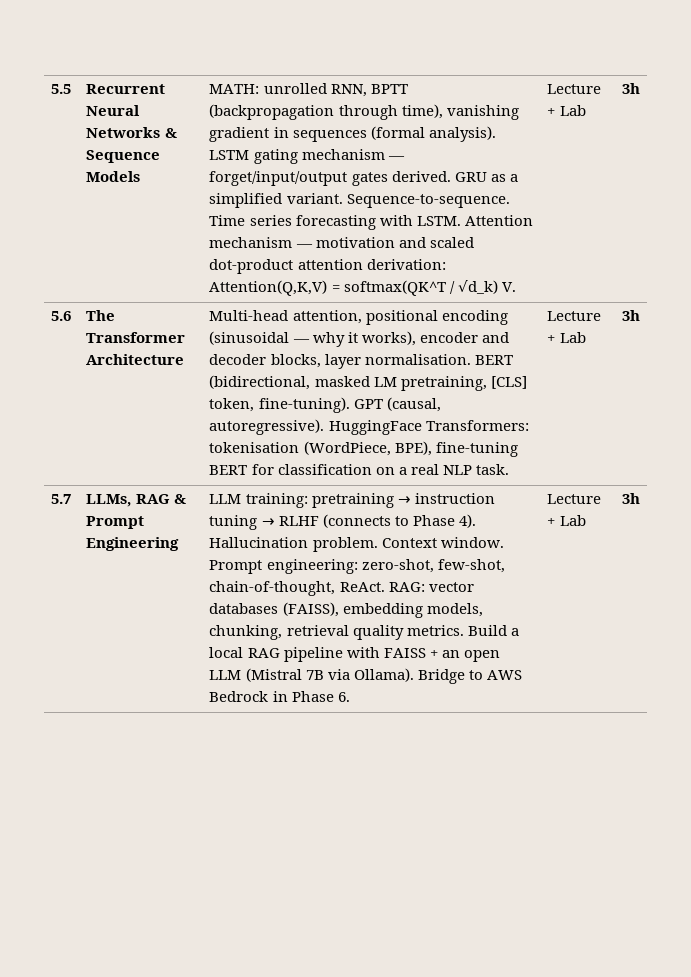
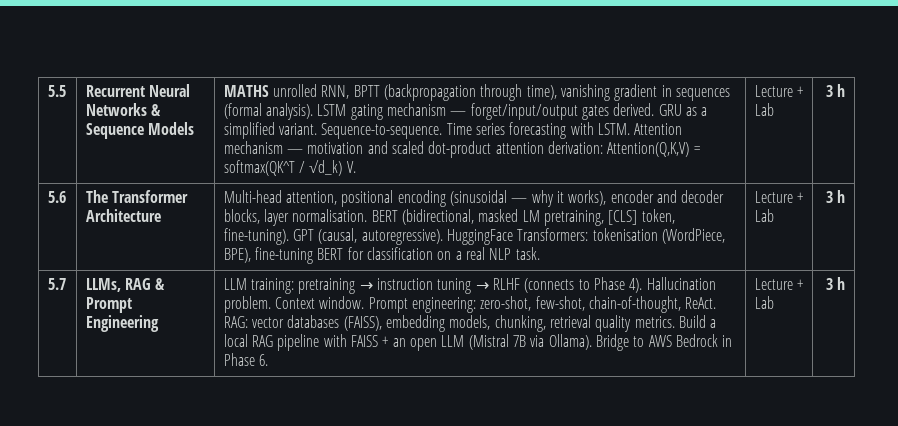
- MATH: unrolled RNN, BPTT (backpropagation through time), vanishing gradient in sequences (formal analysis).
+ MATHS unrolled RNN, BPTT (backpropagation through time), vanishing gradient in sequences (formal analysis).
- Attention mechanism — motivation and scaled dot-product attention derivation: Attention(Q,K,V) = softmax(QK^T / √d_k) V. | Lecture + Lab | 3h
+ Attention mechanism — motivation and scaled dot-product attention derivation: Attention(Q,K,V) = softmax(QK^T / √d_k) V. | Lecture + Lab | 3 h
- HuggingFace Transformers: tokenisation (WordPiece, BPE), fine-tuning BERT for classification on a real NLP task. | Lecture + Lab | 3h
+ HuggingFace Transformers: tokenisation (WordPiece, BPE), fine-tuning BERT for classification on a real NLP task. | Lecture + Lab | 3 h
- Bridge to AWS Bedrock in Phase 6. | Lecture + Lab | 3h
+ Bridge to AWS Bedrock in Phase 6. | Lecture + Lab | 3 h

